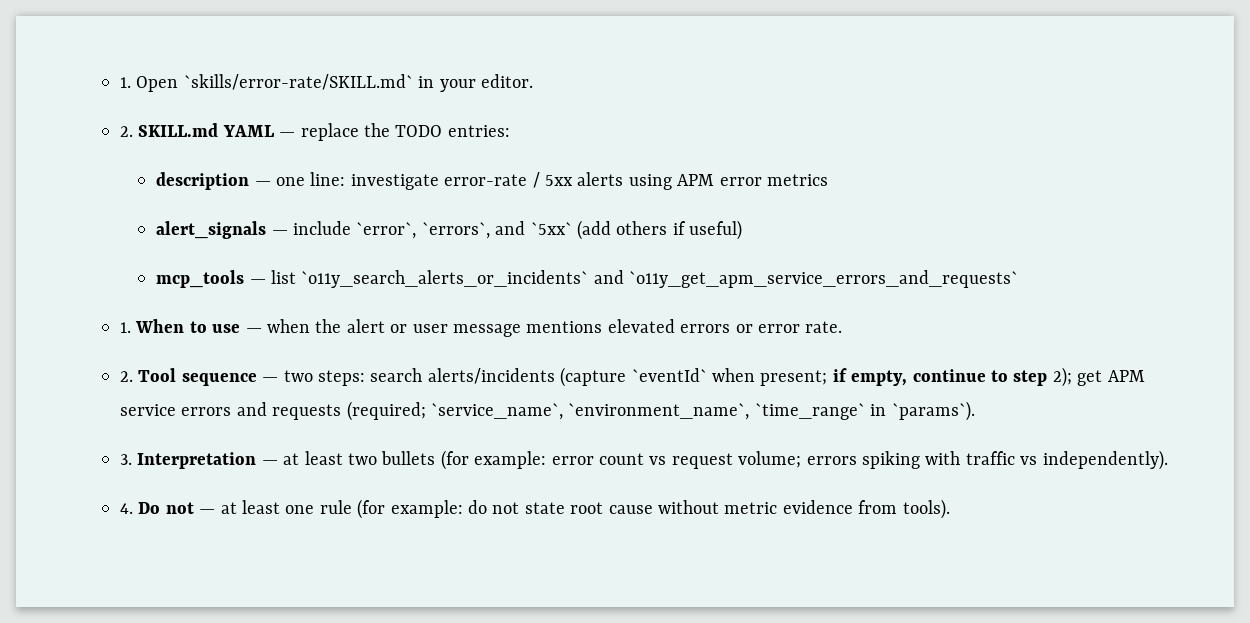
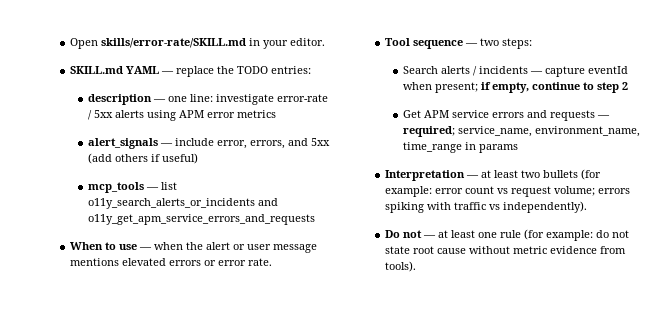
- 1. Open `skills/error-rate/SKILL.md` in your editor.
+ Open skills/error-rate/SKILL.md in your editor.
- 2. SKILL.md YAML — replace the TODO entries:
+ SKILL.md YAML — replace the TODO entries:
- alert_signals — include `error`, `errors`, and `5xx` (add others if useful)
+ alert_signals — include error, errors, and 5xx (add others if useful)
- mcp_tools — list `o11y_search_alerts_or_incidents` and `o11y_get_apm_service_errors_and_requests`
- 1. When to use — when the alert or user message mentions elevated errors or error rate.
+ mcp_tools — list o11y_search_alerts_or_incidents and o11y_get_apm_service_errors_and_requests
+ When to use — when the alert or user message mentions elevated errors or error rate.
- 2. Tool sequence — two steps: search alerts/incidents (capture `eventId` when present; if empty, continue to step 2); get APM service errors and requests (required; `service_name`, `environment_name`, `time_range` in `params`).
- 3. Interpretation — at least two bullets (for example: error count vs request volume; errors spiking with traffic vs independently).
+ Tool sequence — two steps:
+ Search alerts / incidents — capture eventId when present; if empty, continue to step 2
+ Get APM service errors and requests — required; service_name, environment_name, time_range in params
+ Interpretation — at least two bullets (for example: error count vs request volume; errors spiking with traffic vs independently).
- 4. Do not — at least one rule (for example: do not state root cause without metric evidence from tools).
+ Do not — at least one rule (for example: do not state root cause without metric evidence from tools).

